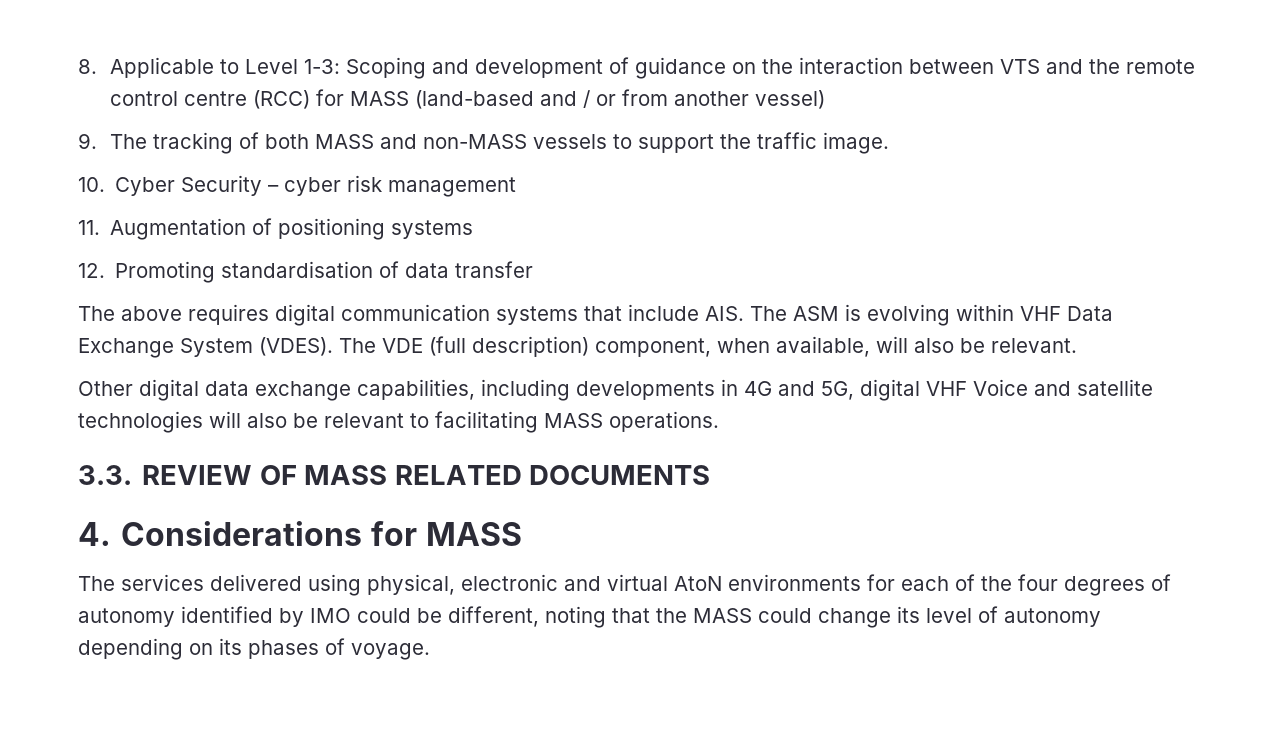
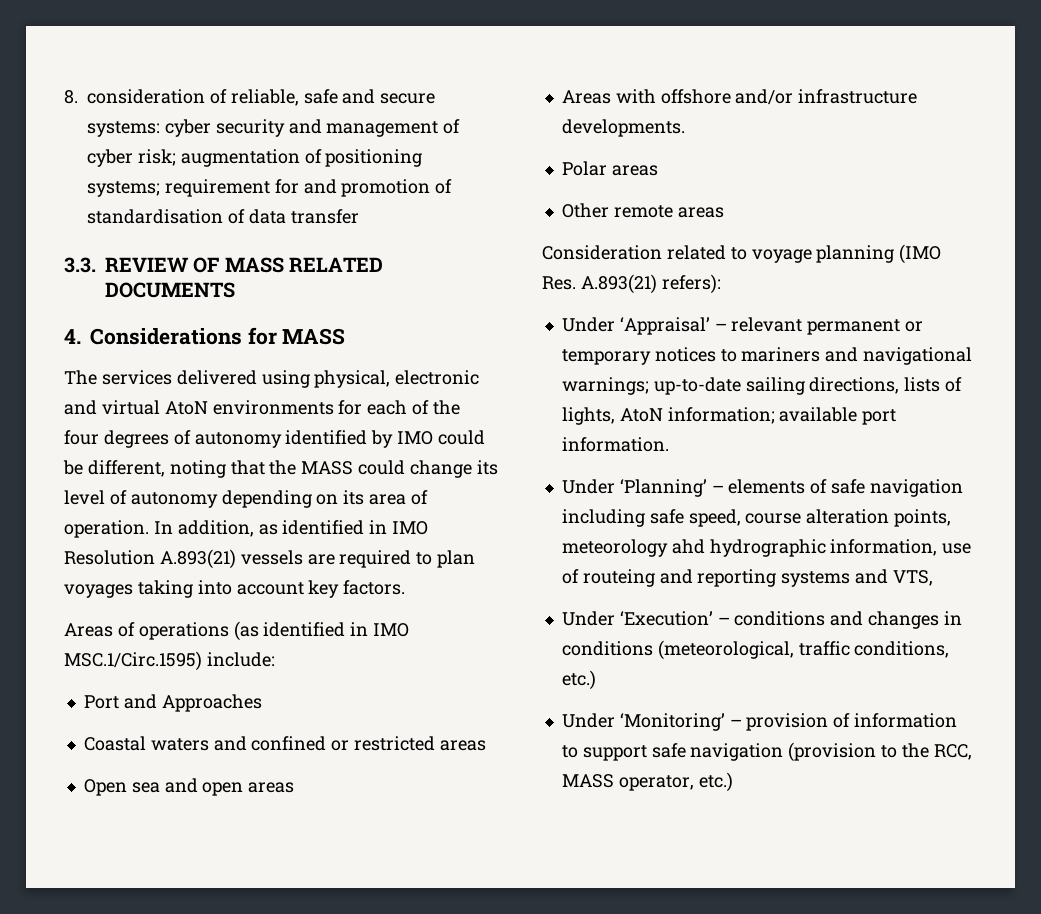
- 8. Applicable to Level 1-3: Scoping and development of guidance on the interaction between VTS and the remote control centre (RCC) for MASS (land-based and / or from another vessel)
- 9. The tracking of both MASS and non-MASS vessels to support the traffic image.
- 10. Cyber Security – cyber risk management
- 11. Augmentation of positioning systems
- 12. Promoting standardisation of data transfer
- The above requires digital communication systems that include AIS. The ASM is evolving within VHF Data Exchange System (VDES). The VDE (full description) component, when available, will also be relevant.
- Other digital data exchange capabilities, including developments in 4G and 5G, digital VHF Voice and satellite technologies will also be relevant to facilitating MASS operations.
+ 8. consideration of reliable, safe and secure systems: cyber security and management of cyber risk; augmentation of positioning systems; requirement for and promotion of standardisation of data transfer
- The services delivered using physical, electronic and virtual AtoN environments for each of the four degrees of autonomy identified by IMO could be different, noting that the MASS could change its level of autonomy depending on its phases of voyage.
+ The services delivered using physical, electronic and virtual AtoN environments for each of the four degrees of autonomy identified by IMO could be different, noting that the MASS could change its level of autonomy depending on its area of operation. In addition, as identified in IMO Resolution A.893(21) vessels are required to plan voyages taking into account key factors.
+ Areas of operations (as identified in IMO MSC.1/Circ.1595) include:
+ Port and Approaches
+ Coastal waters and confined or restricted areas
+ Open sea and open areas
+ Areas with offshore and/or infrastructure developments.
+ Polar areas
+ Other remote areas
+ Consideration related to voyage planning (IMO Res. A.893(21) refers):
+ Under ‘Appraisal’ – relevant permanent or temporary notices to mariners and navigational warnings; up-to-date sailing directions, lists of lights, AtoN information; available port information.
+ Under ‘Planning’ – elements of safe navigation including safe speed, course alteration points, meteorology ahd hydrographic information, use of routeing and reporting systems and VTS,
+ Under ‘Execution’ – conditions and changes in conditions (meteorological, traffic conditions, etc.)
+ Under ‘Monitoring’ – provision of information to support safe navigation (provision to the RCC, MASS operator, etc.)

